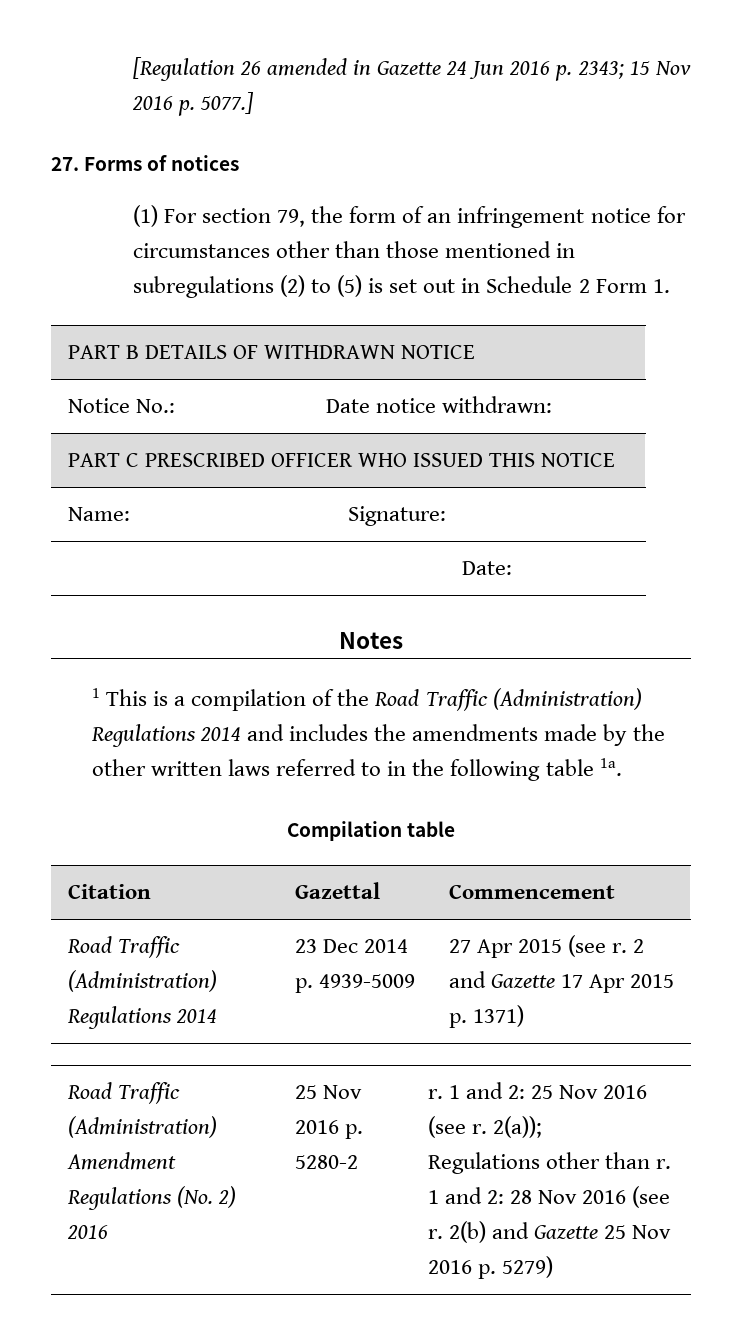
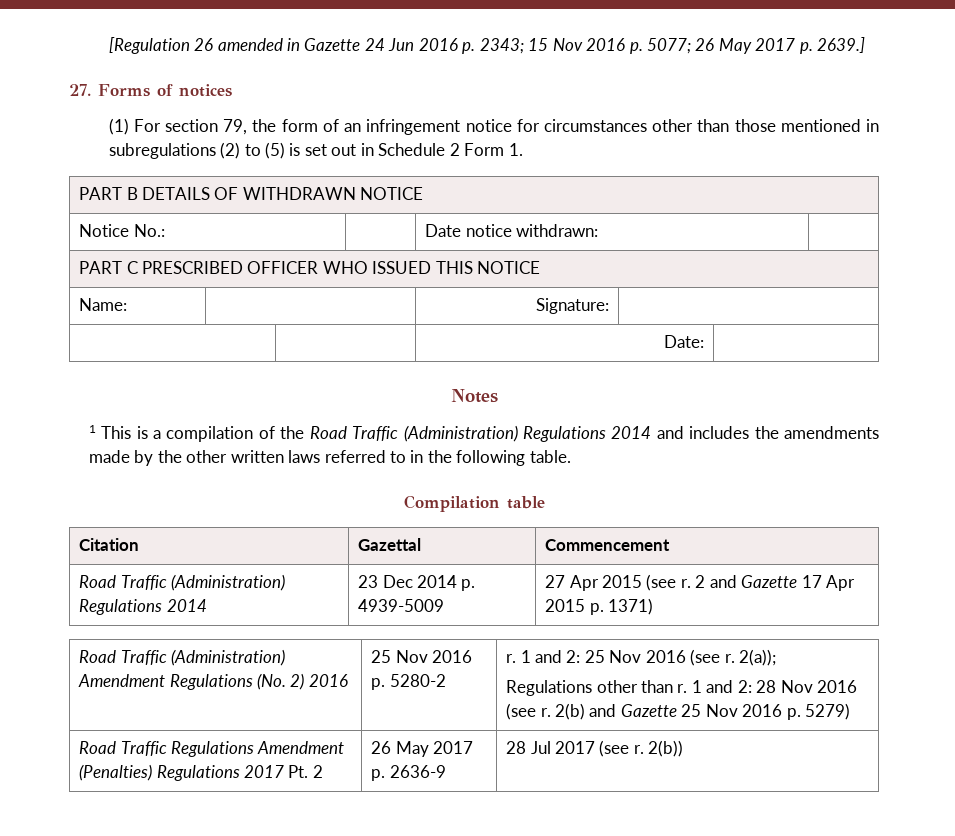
- [Regulation 26 amended in Gazette 24 Jun 2016 p. 2343; 15 Nov 2016 p. 5077.]
+ [Regulation 26 amended in Gazette 24 Jun 2016 p. 2343; 15 Nov 2016 p. 5077; 26 May 2017 p. 2639.]
- 1 This is a compilation of the Road Traffic (Administration) Regulations 2014 and includes the amendments made by the other written laws referred to in the following table 1a.
+ 1 This is a compilation of the Road Traffic (Administration) Regulations 2014 and includes the amendments made by the other written laws referred to in the following table.
+ Road Traffic Regulations Amendment (Penalties) Regulations 2017 Pt. 2 | 26 May 2017 p. 2636-9 | 28 Jul 2017 (see r. 2(b))

